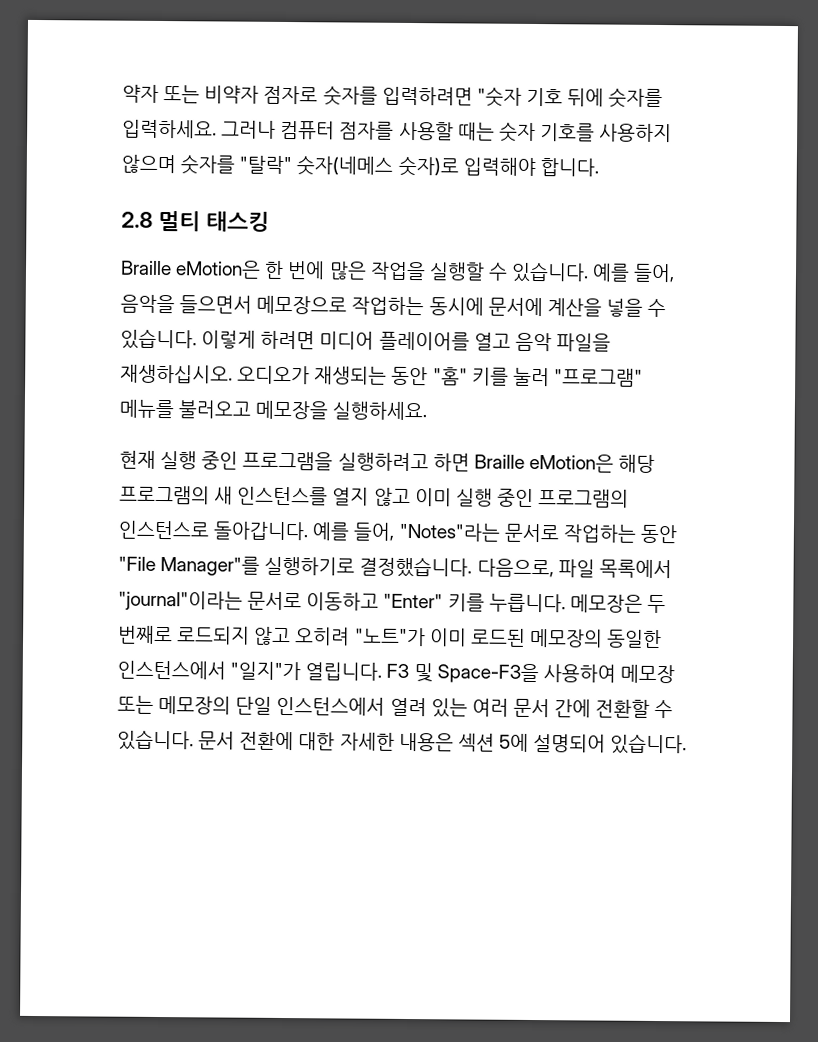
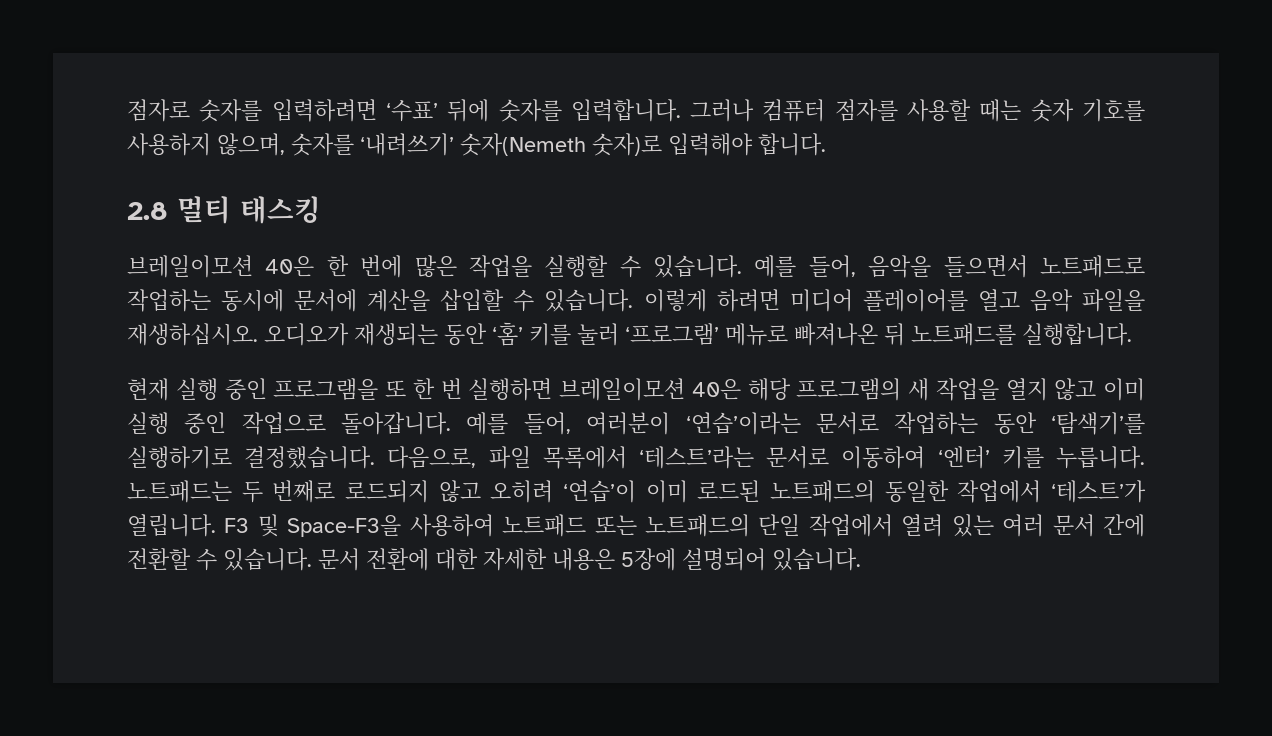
- 약자 또는 비약자 점자로 숫자를 입력하려면 "숫자 기호 뒤에 숫자를 입력하세요.
+ 점자로 숫자를 입력하려면 ‘수표’ 뒤에 숫자를 입력합니다.
- 그러나 컴퓨터 점자를 사용할 때는 숫자 기호를 사용하지 않으며 숫자를 "탈락" 숫자(네메스 숫자)로 입력해야 합니다.
+ 그러나 컴퓨터 점자를 사용할 때는 숫자 기호를 사용하지 않으며, 숫자를 ‘내려쓰기’ 숫자(Nemeth 숫자)로 입력해야 합니다.
- Braille eMotion은 한 번에 많은 작업을 실행할 수 있습니다.
+ 브레일이모션 40은 한 번에 많은 작업을 실행할 수 있습니다.
- 예를 들어, 음악을 들으면서 메모장으로 작업하는 동시에 문서에 계산을 넣을 수 있습니다.
+ 예를 들어, 음악을 들으면서 노트패드로 작업하는 동시에 문서에 계산을 삽입할 수 있습니다.
- 오디오가 재생되는 동안 "홈" 키를 눌러 "프로그램" 메뉴를 불러오고 메모장을 실행하세요.
- 현재 실행 중인 프로그램을 실행하려고 하면 Braille eMotion은 해당 프로그램의 새 인스턴스를 열지 않고 이미 실행 중인 프로그램의 인스턴스로 돌아갑니다.
+ 오디오가 재생되는 동안 ‘홈’ 키를 눌러 ‘프로그램’ 메뉴로 빠져나온 뒤 노트패드를 실행합니다.
+ 현재 실행 중인 프로그램을 또 한 번 실행하면 브레일이모션 40은 해당 프로그램의 새 작업을 열지 않고 이미 실행 중인 작업으로 돌아갑니다.
- 예를 들어, "Notes"라는 문서로 작업하는 동안 "File Manager"를 실행하기로 결정했습니다.
+ 예를 들어, 여러분이 ‘연습’이라는 문서로 작업하는 동안 ‘탐색기’를 실행하기로 결정했습니다.
- 다음으로, 파일 목록에서 "journal"이라는 문서로 이동하고 "Enter" 키를 누릅니다.
+ 다음으로, 파일 목록에서 ‘테스트’라는 문서로 이동하여 ‘엔터’ 키를 누릅니다.
- 메모장은 두 번째로 로드되지 않고 오히려 "노트"가 이미 로드된 메모장의 동일한 인스턴스에서 "일지"가 열립니다.
+ 노트패드는 두 번째로 로드되지 않고 오히려 ‘연습’이 이미 로드된 노트패드의 동일한 작업에서 ‘테스트’가 열립니다.
- F3 및 Space-F3을 사용하여 메모장 또는 메모장의 단일 인스턴스에서 열려 있는 여러 문서 간에 전환할 수 있습니다.
+ F3 및 Space-F3을 사용하여 노트패드 또는 노트패드의 단일 작업에서 열려 있는 여러 문서 간에 전환할 수 있습니다.
- 문서 전환에 대한 자세한 내용은 섹션 5에 설명되어 있습니다.
+ 문서 전환에 대한 자세한 내용은 5장에 설명되어 있습니다.

